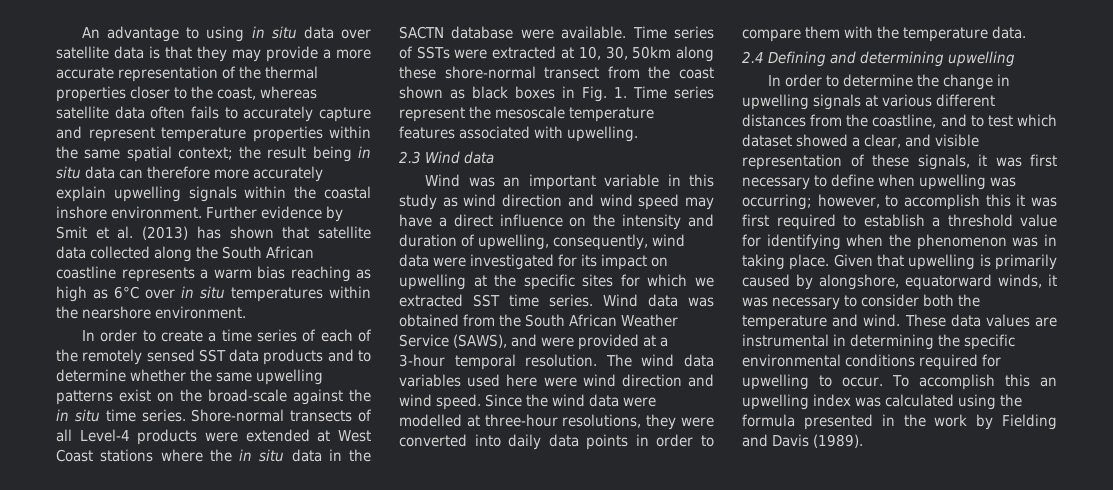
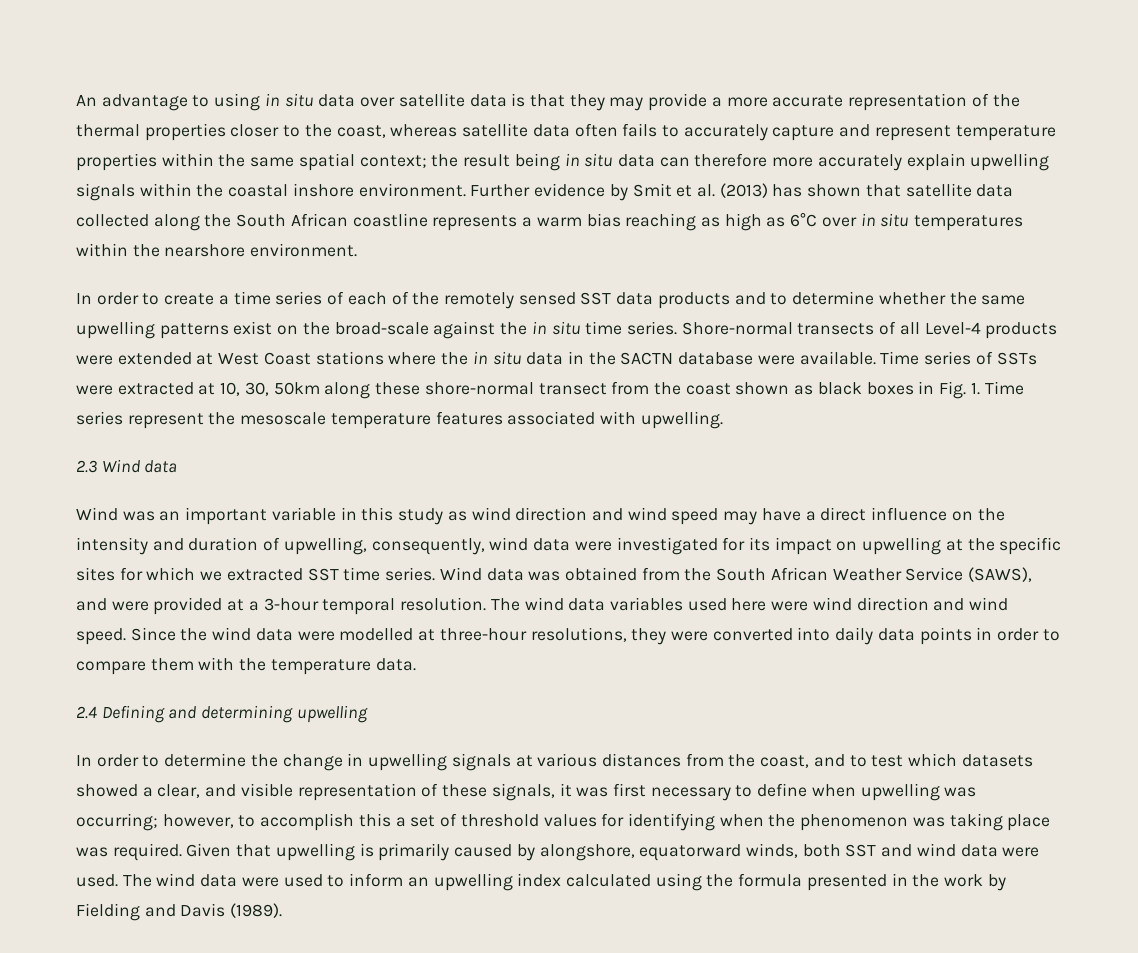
- In order to determine the change in upwelling signals at various different distances from the coastline, and to test which dataset showed a clear, and visible representation of these signals, it was first necessary to define when upwelling was occurring; however, to accomplish this it was first required to establish a threshold value for identifying when the phenomenon was in taking place.
+ In order to determine the change in upwelling signals at various distances from the coast, and to test which datasets showed a clear, and visible representation of these signals, it was first necessary to define when upwelling was occurring; however, to accomplish this a set of threshold values for identifying when the phenomenon was taking place was required.
- Given that upwelling is primarily caused by alongshore, equatorward winds, it was necessary to consider both the temperature and wind. These data values are instrumental in determining the specific environmental conditions required for upwelling to occur. To accomplish this an upwelling index was calculated using the formula presented in the work by Fielding and Davis (1989).
+ Given that upwelling is primarily caused by alongshore, equatorward winds, both SST and wind data were used. The wind data were used to inform an upwelling index calculated using the formula presented in the work by Fielding and Davis (1989).

